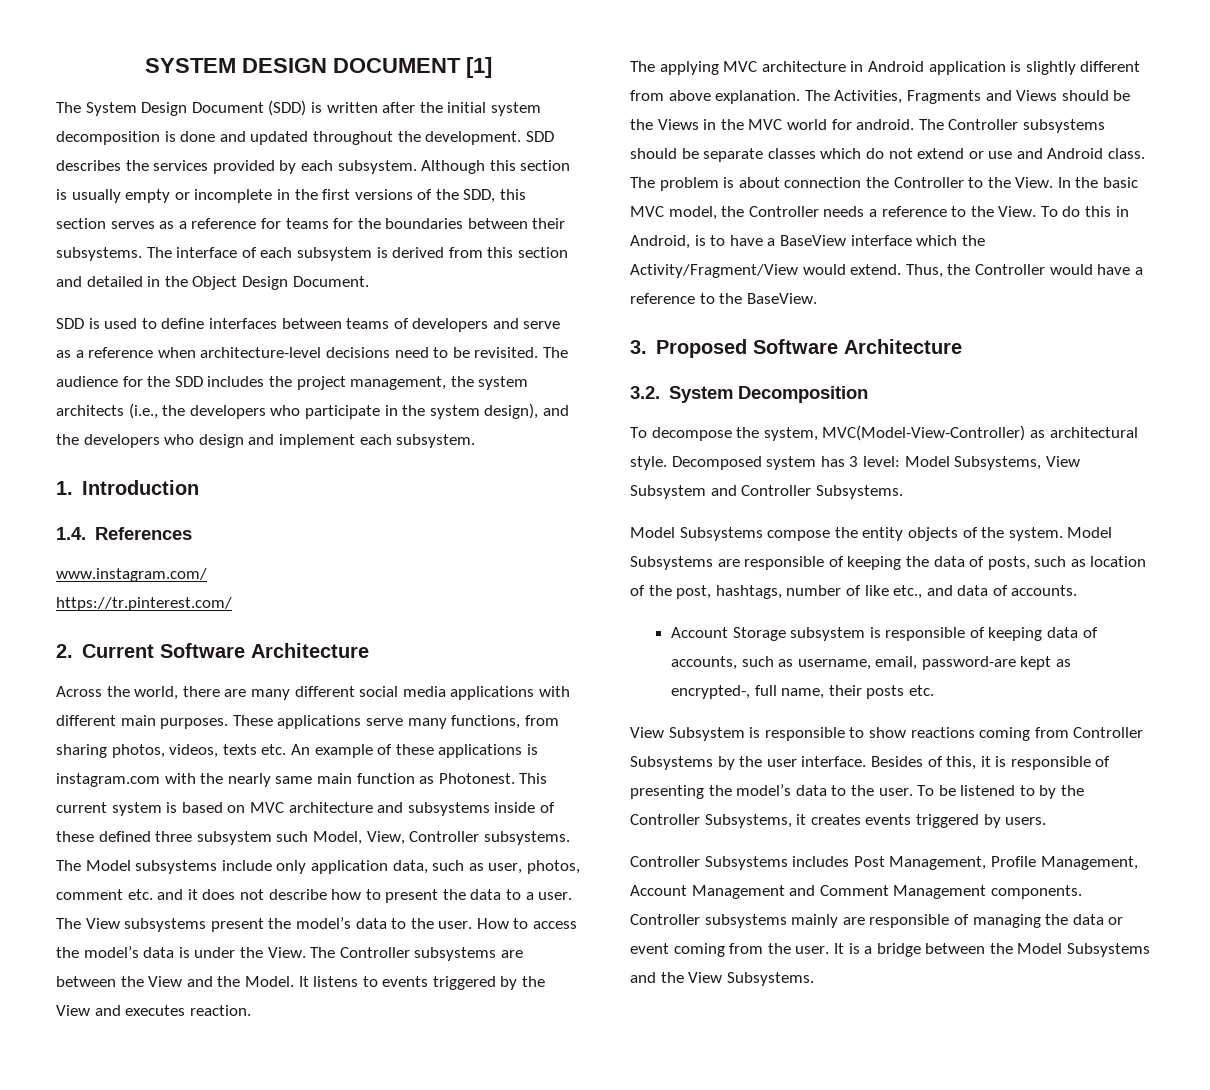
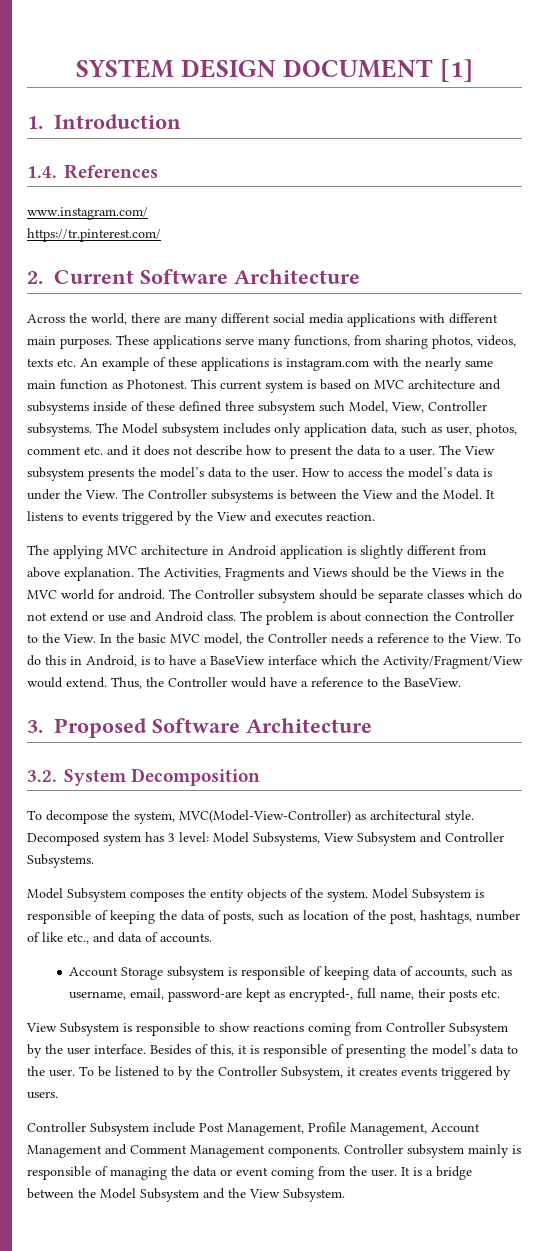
- The System Design Document (SDD) is written after the initial system decomposition is done and updated throughout the development. SDD describes the services provided by each subsystem. Although this section is usually empty or incomplete in the first versions of the SDD, this section serves as a reference for teams for the boundaries between their subsystems. The interface of each subsystem is derived from this section and detailed in the Object Design Document.
- SDD is used to define interfaces between teams of developers and serve as a reference when architecture-level decisions need to be revisited. The audience for the SDD includes the project management, the system architects (i.e., the developers who participate in the system design), and the developers who design and implement each subsystem.
- The Model subsystems include only application data, such as user, photos, comment etc. and it does not describe how to present the data to a user.
+ The Model subsystem includes only application data, such as user, photos, comment etc. and it does not describe how to present the data to a user.
- The View subsystems present the model’s data to the user.
+ The View subsystem presents the model’s data to the user.
- The Controller subsystems are between the View and the Model.
+ The Controller subsystems is between the View and the Model.
- The Controller subsystems should be separate classes which do not extend or use and Android class.
+ The Controller subsystem should be separate classes which do not extend or use and Android class.
- Model Subsystems compose the entity objects of the system.
+ Model Subsystem composes the entity objects of the system.
- Model Subsystems are responsible of keeping the data of posts, such as location of the post, hashtags, number of like etc., and data of accounts.
+ Model Subsystem is responsible of keeping the data of posts, such as location of the post, hashtags, number of like etc., and data of accounts.
- View Subsystem is responsible to show reactions coming from Controller Subsystems by the user interface.
+ View Subsystem is responsible to show reactions coming from Controller Subsystem by the user interface.
- To be listened to by the Controller Subsystems, it creates events triggered by users.
+ To be listened to by the Controller Subsystem, it creates events triggered by users.
- Controller Subsystems includes Post Management, Profile Management, Account Management and Comment Management components.
+ Controller Subsystem include Post Management, Profile Management, Account Management and Comment Management components.
- Controller subsystems mainly are responsible of managing the data or event coming from the user.
+ Controller subsystem mainly is responsible of managing the data or event coming from the user.
- It is a bridge between the Model Subsystems and the View Subsystems.
+ It is a bridge between the Model Subsystem and the View Subsystem.

